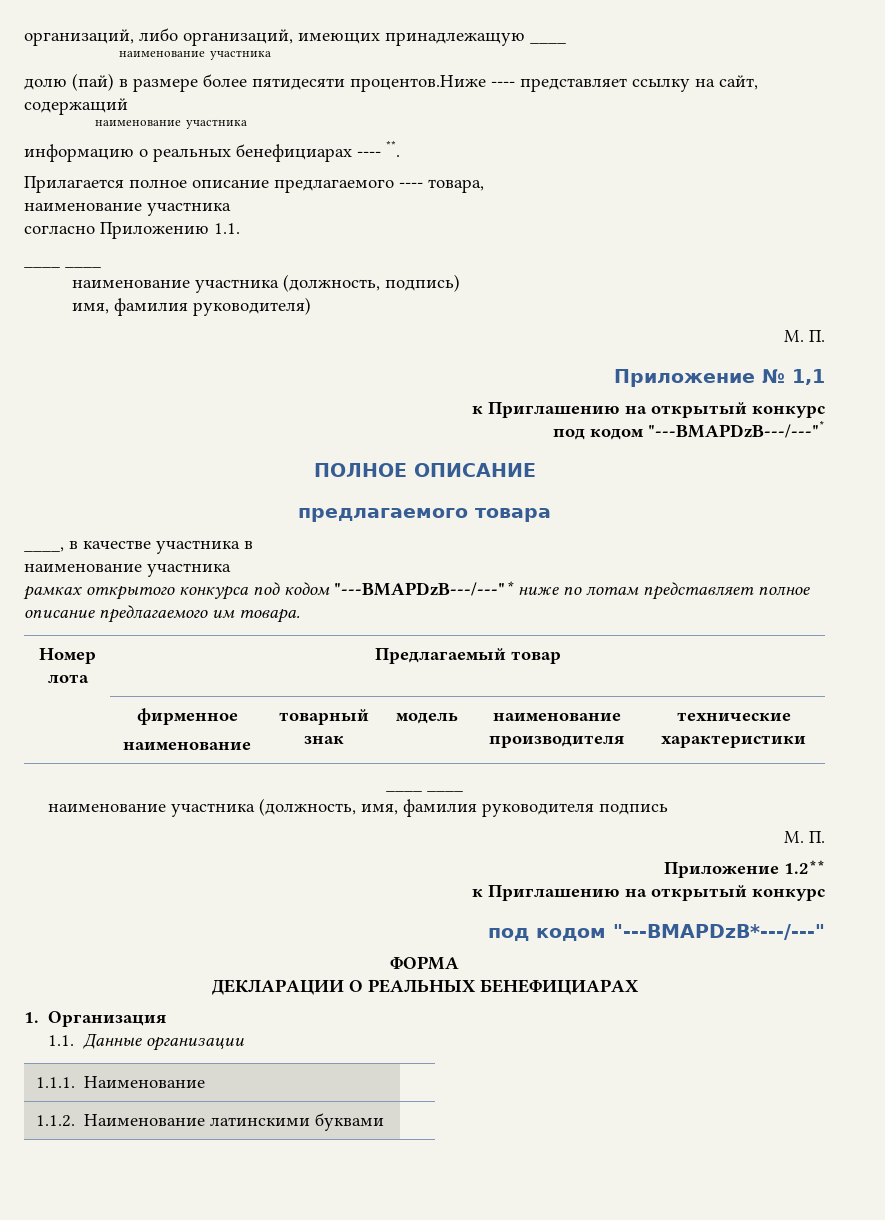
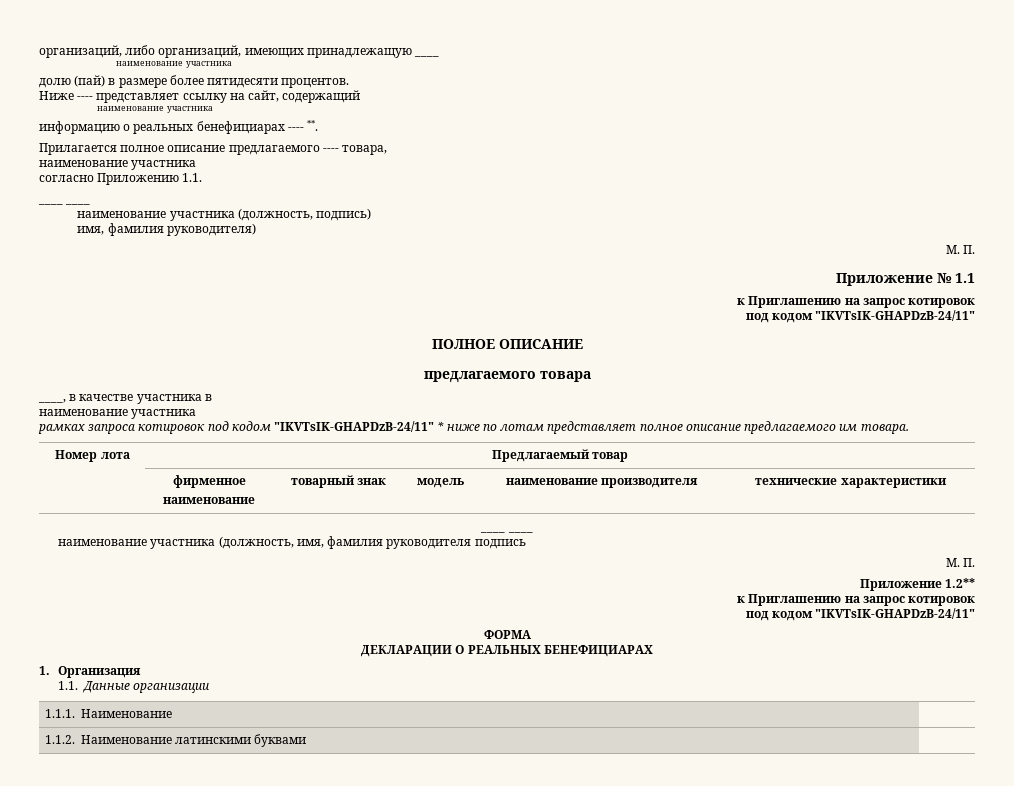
- долю (пай) в размере более пятидесяти процентов.Ниже ---- представляет ссылку на сайт, содержащий
+ долю (пай) в размере более пятидесяти процентов.
+ Ниже ---- представляет ссылку на сайт, содержащий
- Приложение № 1,1
- к Приглашению на открытый конкурс
- под кодом "---BMAPDzB---/---"*
+ Приложение № 1.1
+ к Приглашению на запрос котировок
+ под кодом "IKVTsIK-GHAPDzB-24/11"
- рамках открытого конкурса под кодом "---BMAPDzB---/---"* ниже по лотам представляет полное описание предлагаемого им товара.
+ рамках запроса котировок под кодом "IKVTsIK-GHAPDzB-24/11" * ниже по лотам представляет полное описание предлагаемого им товара.
  Приложение 1.2**
- к Приглашению на открытый конкурс
- под кодом "---BMAPDzB*---/---"
+ к Приглашению на запрос котировок
+ под кодом "IKVTsIK-GHAPDzB-24/11"

